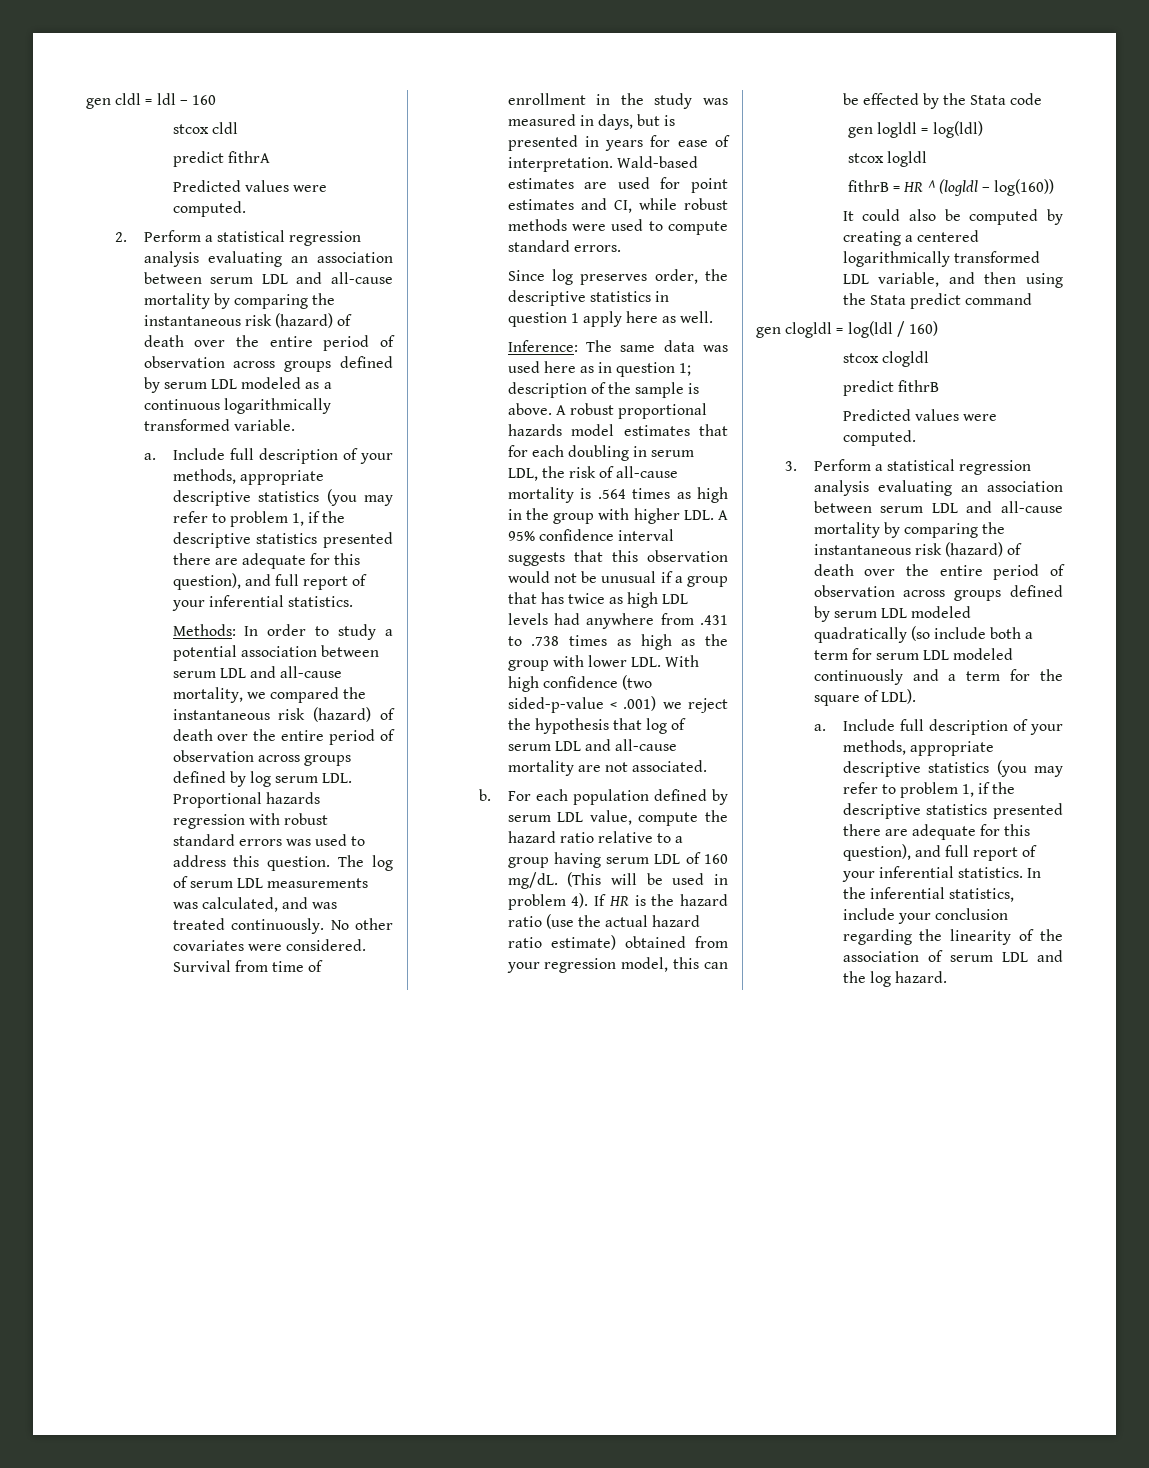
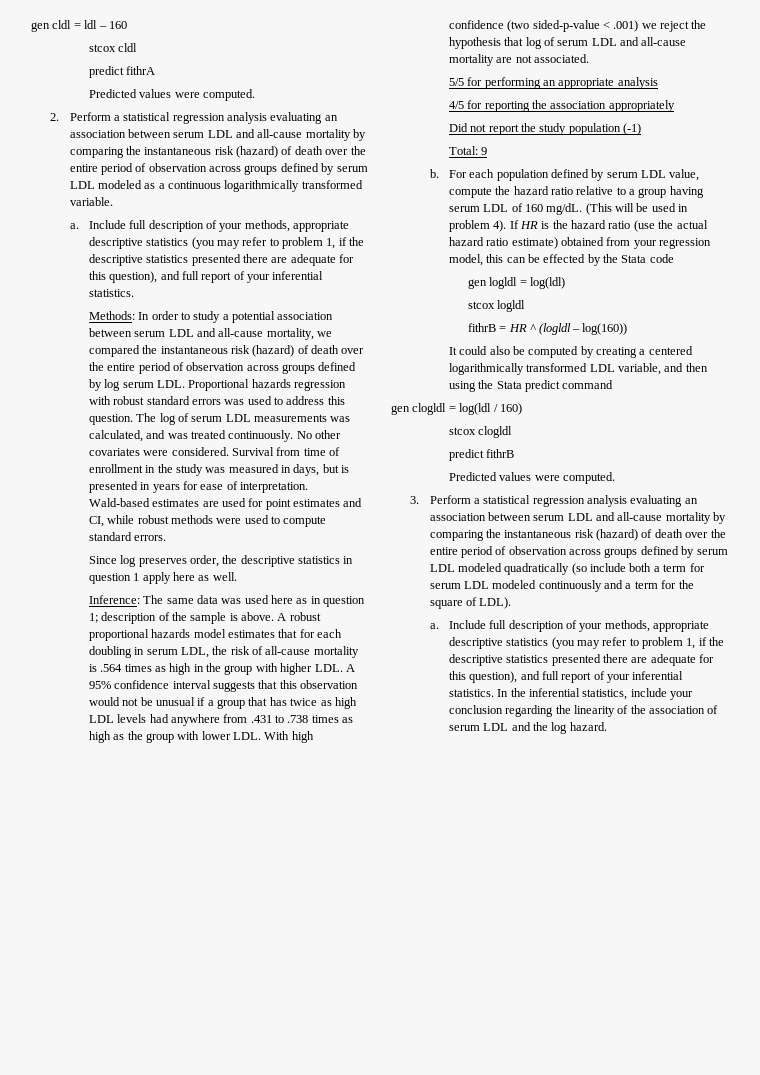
+ 5/5 for performing an appropriate analysis
+ 4/5 for reporting the association appropriately
+ Did not report the study population (-1)
+ Total: 9

